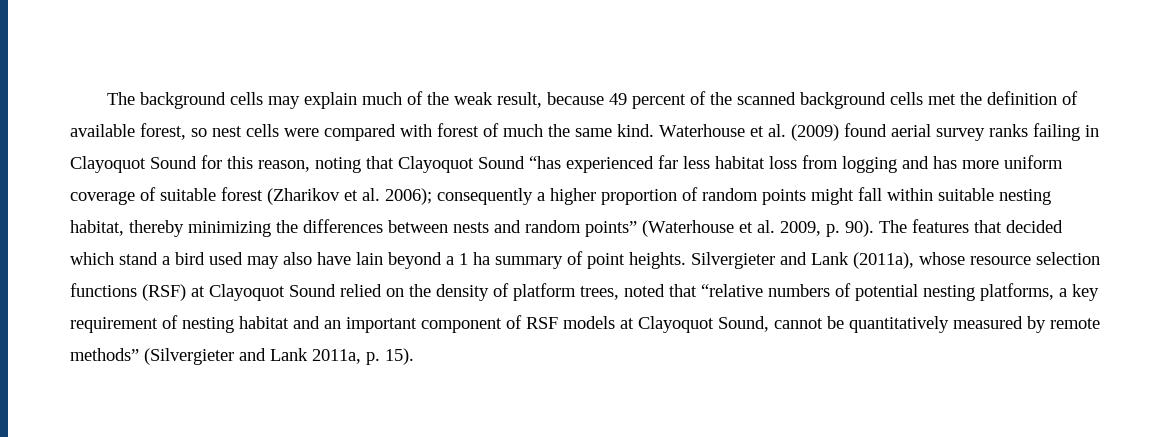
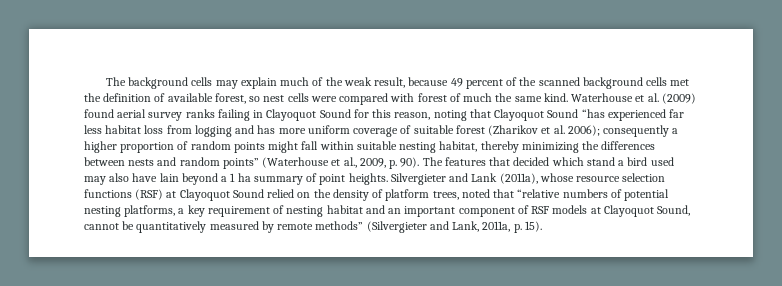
- consequently a higher proportion of random points might fall within suitable nesting habitat, thereby minimizing the differences between nests and random points” (Waterhouse et al. 2009, p. 90).
+ consequently a higher proportion of random points might fall within suitable nesting habitat, thereby minimizing the differences between nests and random points” (Waterhouse et al., 2009, p. 90).
- Silvergieter and Lank (2011a), whose resource selection functions (RSF) at Clayoquot Sound relied on the density of platform trees, noted that “relative numbers of potential nesting platforms, a key requirement of nesting habitat and an important component of RSF models at Clayoquot Sound, cannot be quantitatively measured by remote methods” (Silvergieter and Lank 2011a, p. 15).
+ Silvergieter and Lank (2011a), whose resource selection functions (RSF) at Clayoquot Sound relied on the density of platform trees, noted that “relative numbers of potential nesting platforms, a key requirement of nesting habitat and an important component of RSF models at Clayoquot Sound, cannot be quantitatively measured by remote methods” (Silvergieter and Lank, 2011a, p. 15).

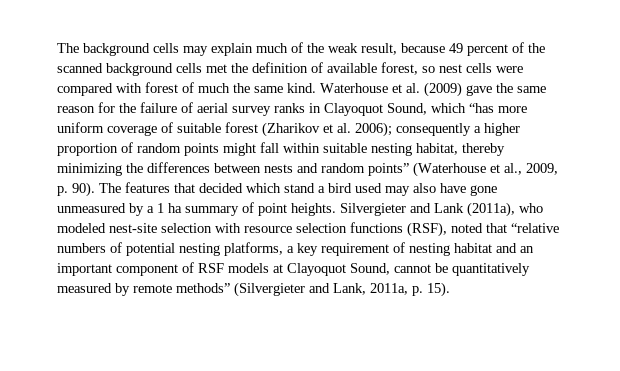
- Waterhouse et al. (2009) found aerial survey ranks failing in Clayoquot Sound for this reason, noting that Clayoquot Sound “has experienced far less habitat loss from logging and has more uniform coverage of suitable forest (Zharikov et al. 2006); consequently a higher proportion of random points might fall within suitable nesting habitat, thereby minimizing the differences between nests and random points” (Waterhouse et al., 2009, p. 90).
+ Waterhouse et al. (2009) gave the same reason for the failure of aerial survey ranks in Clayoquot Sound, which “has more uniform coverage of suitable forest (Zharikov et al. 2006); consequently a higher proportion of random points might fall within suitable nesting habitat, thereby minimizing the differences between nests and random points” (Waterhouse et al., 2009, p. 90).
- The features that decided which stand a bird used may also have lain beyond a 1 ha summary of point heights.
+ The features that decided which stand a bird used may also have gone unmeasured by a 1 ha summary of point heights.
- Silvergieter and Lank (2011a), whose resource selection functions (RSF) at Clayoquot Sound relied on the density of platform trees, noted that “relative numbers of potential nesting platforms, a key requirement of nesting habitat and an important component of RSF models at Clayoquot Sound, cannot be quantitatively measured by remote methods” (Silvergieter and Lank, 2011a, p. 15).
+ Silvergieter and Lank (2011a), who modeled nest-site selection with resource selection functions (RSF), noted that “relative numbers of potential nesting platforms, a key requirement of nesting habitat and an important component of RSF models at Clayoquot Sound, cannot be quantitatively measured by remote methods” (Silvergieter and Lank, 2011a, p. 15).

